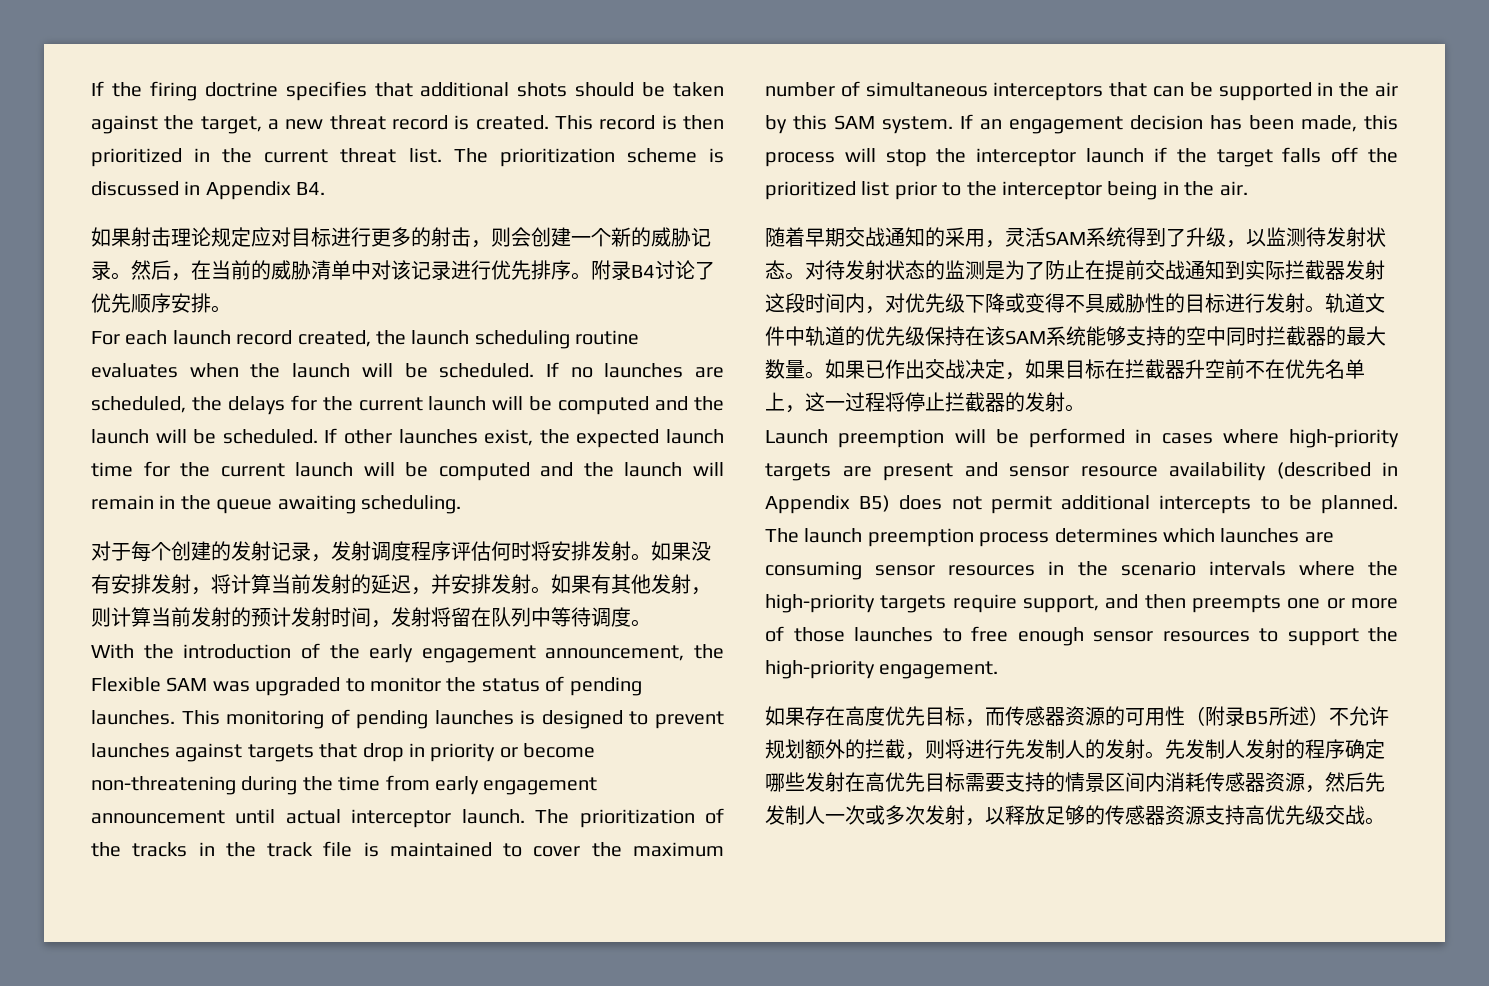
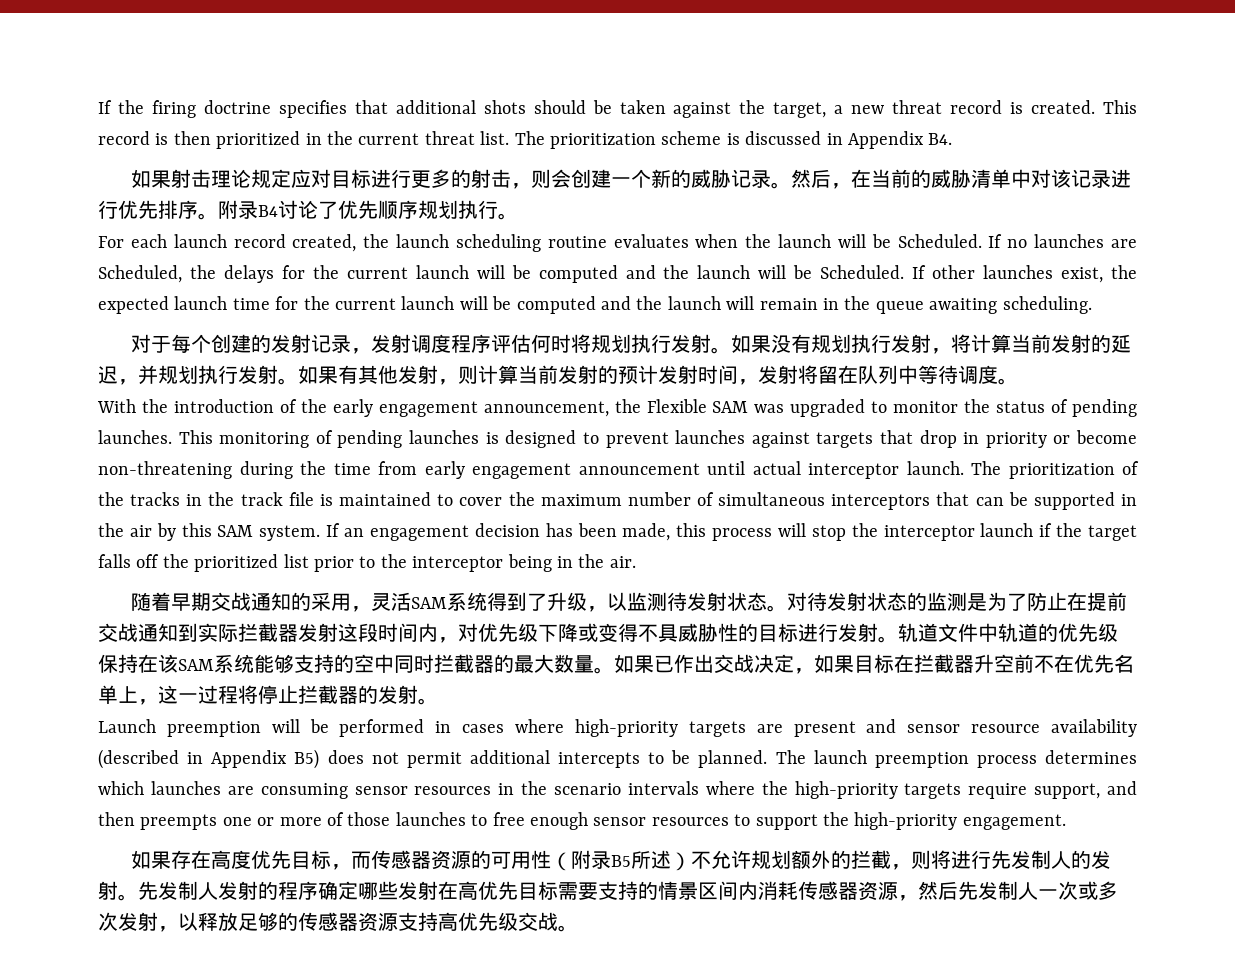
- 附录B4讨论了优先顺序安排。
+ 附录B4讨论了优先顺序规划执行。
- For each launch record created, the launch scheduling routine evaluates when the launch will be scheduled.
+ For each launch record created, the launch scheduling routine evaluates when the launch will be Scheduled.
- If no launches are scheduled, the delays for the current launch will be computed and the launch will be scheduled.
+ If no launches are Scheduled, the delays for the current launch will be computed and the launch will be Scheduled.
- 对于每个创建的发射记录，发射调度程序评估何时将安排发射。
+ 对于每个创建的发射记录，发射调度程序评估何时将规划执行发射。
- 如果没有安排发射，将计算当前发射的延迟，并安排发射。
+ 如果没有规划执行发射，将计算当前发射的延迟，并规划执行发射。

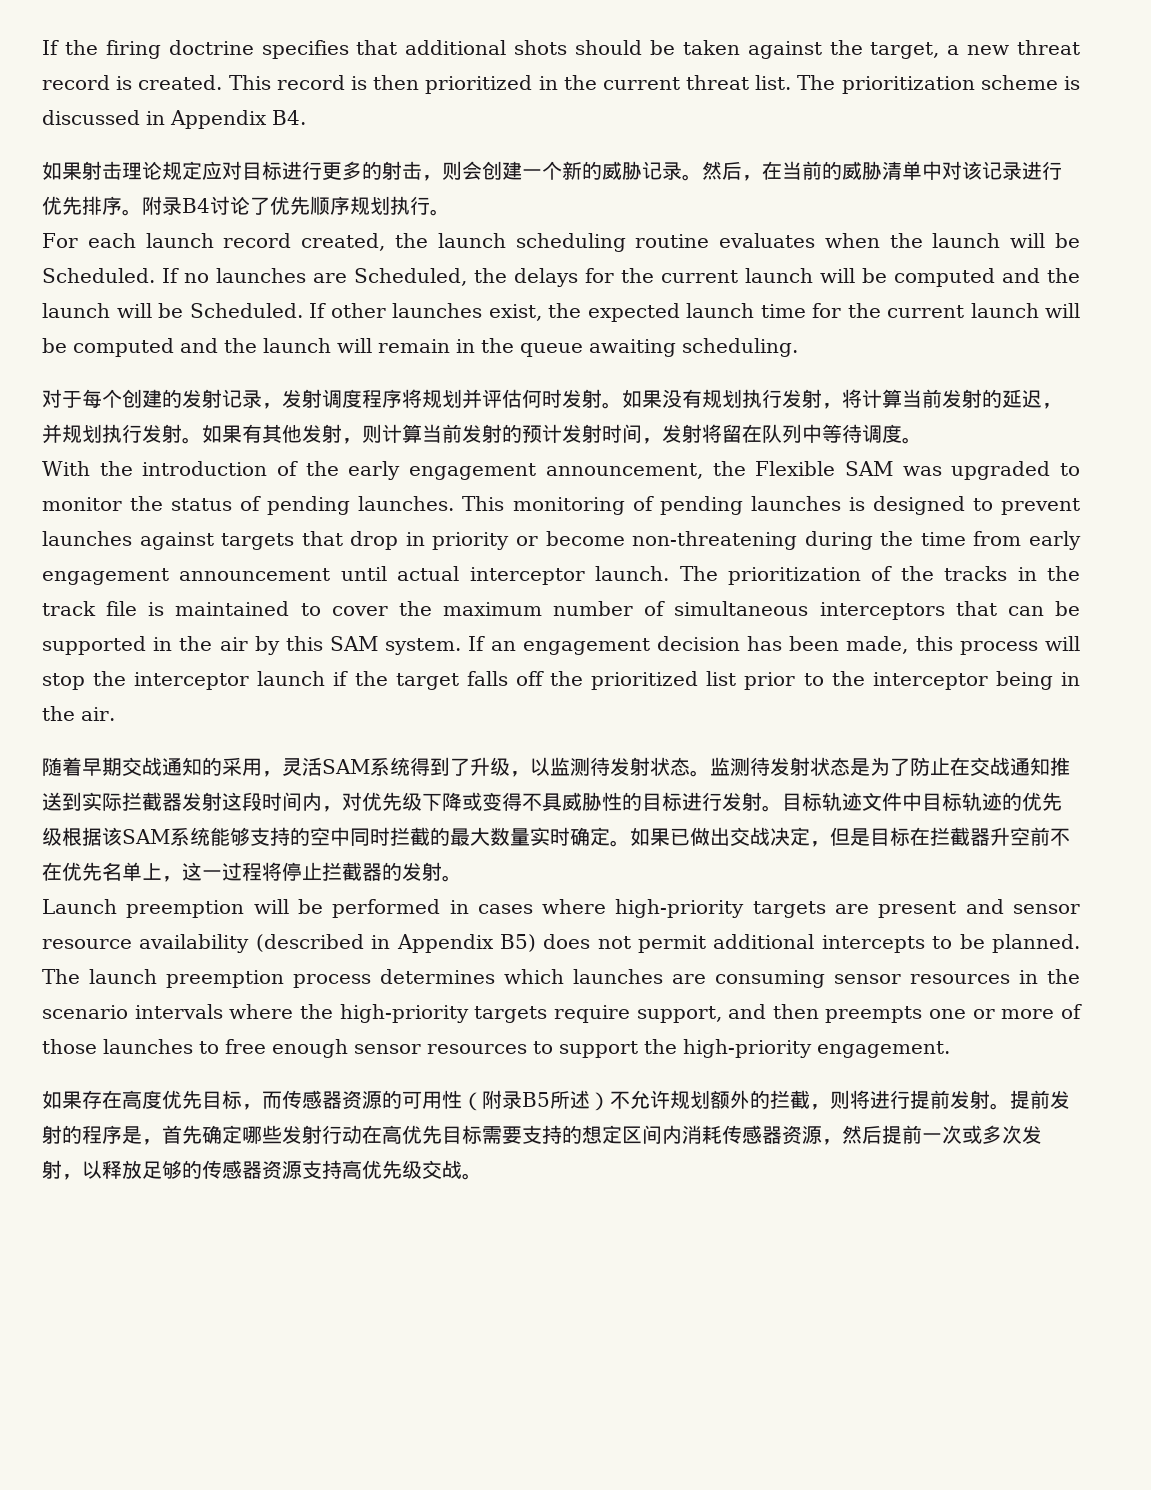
- 对于每个创建的发射记录，发射调度程序评估何时将规划执行发射。
+ 对于每个创建的发射记录，发射调度程序将规划并评估何时发射。
- 对待发射状态的监测是为了防止在提前交战通知到实际拦截器发射这段时间内，对优先级下降或变得不具威胁性的目标进行发射。
+ 监测待发射状态是为了防止在交战通知推送到实际拦截器发射这段时间内，对优先级下降或变得不具威胁性的目标进行发射。
- 轨道文件中轨道的优先级保持在该SAM系统能够支持的空中同时拦截器的最大数量。
+ 目标轨迹文件中目标轨迹的优先级根据该SAM系统能够支持的空中同时拦截的最大数量实时确定。
- 如果已作出交战决定，如果目标在拦截器升空前不在优先名单上，这一过程将停止拦截器的发射。
+ 如果已做出交战决定，但是目标在拦截器升空前不在优先名单上，这一过程将停止拦截器的发射。
- 如果存在高度优先目标，而传感器资源的可用性（附录B5所述）不允许规划额外的拦截，则将进行先发制人的发射。先发制人发射的程序确定哪些发射在高优先目标需要支持的情景区间内消耗传感器资源，然后先发制人一次或多次发射，以释放足够的传感器资源支持高优先级交战。
+ 如果存在高度优先目标，而传感器资源的可用性（附录B5所述）不允许规划额外的拦截，则将进行提前发射。提前发射的程序是，首先确定哪些发射行动在高优先目标需要支持的想定区间内消耗传感器资源，然后提前一次或多次发射，以释放足够的传感器资源支持高优先级交战。

